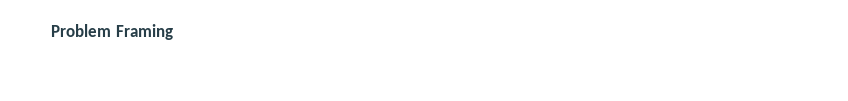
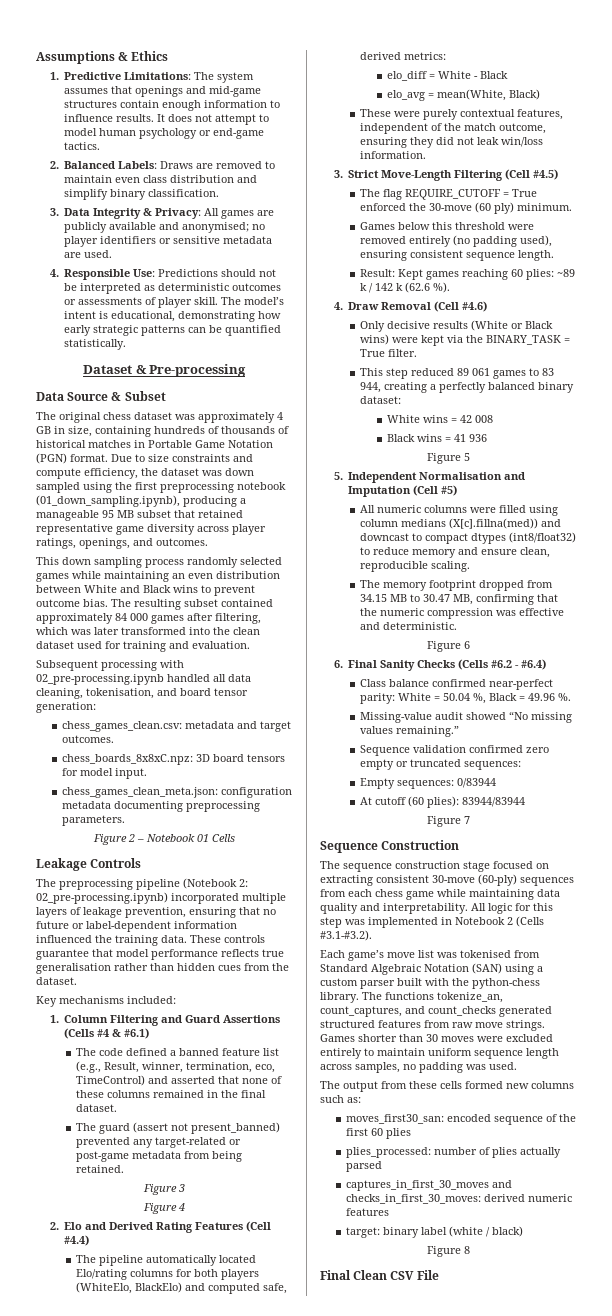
- Problem Framing
+ Assumptions & Ethics
+ 1. Predictive Limitations: The system assumes that openings and mid-game structures contain enough information to influence results. It does not attempt to model human psychology or end-game tactics.
+ 2. Balanced Labels: Draws are removed to maintain even class distribution and simplify binary classification.
+ 3. Data Integrity & Privacy: All games are publicly available and anonymised; no player identifiers or sensitive metadata are used.
+ 4. Responsible Use: Predictions should not be interpreted as deterministic outcomes or assessments of player skill. The model’s intent is educational, demonstrating how early strategic patterns can be quantified statistically.
+ Dataset & Pre-processing
+ Data Source & Subset
+ The original chess dataset was approximately 4 GB in size, containing hundreds of thousands of historical matches in Portable Game Notation (PGN) format. Due to size constraints and compute efficiency, the dataset was down sampled using the first preprocessing notebook (01_down_sampling.ipynb), producing a manageable 95 MB subset that retained representative game diversity across player ratings, openings, and outcomes.
+ This down sampling process randomly selected games while maintaining an even distribution between White and Black wins to prevent outcome bias. The resulting subset contained approximately 84 000 games after filtering, which was later transformed into the clean dataset used for training and evaluation.
+ Subsequent processing with 02_pre-processing.ipynb handled all data cleaning, tokenisation, and board tensor generation:
+ chess_games_clean.csv: metadata and target outcomes.
+ chess_boards_8x8xC.npz: 3D board tensors for model input.
+ chess_games_clean_meta.json: configuration metadata documenting preprocessing parameters.
+ Figure 2 – Notebook 01 Cells
+ Leakage Controls
+ The preprocessing pipeline (Notebook 2: 02_pre-processing.ipynb) incorporated multiple layers of leakage prevention, ensuring that no future or label-dependent information influenced the training data. These controls guarantee that model performance reflects true generalisation rather than hidden cues from the dataset.
+ Key mechanisms included:
+ 1. Column Filtering and Guard Assertions (Cells #4 & #6.1)
+ The code defined a banned feature list (e.g., Result, winner, termination, eco, TimeControl) and asserted that none of these columns remained in the final dataset.
+ The guard (assert not present_banned) prevented any target-related or post-game metadata from being retained.
+ Figure 3
+ Figure 4
+ 2. Elo and Derived Rating Features (Cell #4.4)
+ The pipeline automatically located Elo/rating columns for both players (WhiteElo, BlackElo) and computed safe, derived metrics:
+ elo_diff = White - Black
+ elo_avg = mean(White, Black)
+ These were purely contextual features, independent of the match outcome, ensuring they did not leak win/loss information.
+ 3. Strict Move-Length Filtering (Cell #4.5)
+ The flag REQUIRE_CUTOFF = True enforced the 30-move (60 ply) minimum.
+ Games below this threshold were removed entirely (no padding used), ensuring consistent sequence length.
+ Result: Kept games reaching 60 plies: ~89 k / 142 k (62.6 %).
+ 4. Draw Removal (Cell #4.6)
+ Only decisive results (White or Black wins) were kept via the BINARY_TASK = True filter.
+ This step reduced 89 061 games to 83 944, creating a perfectly balanced binary dataset:
+ White wins = 42 008
+ Black wins = 41 936
+ Figure 5
+ 5. Independent Normalisation and Imputation (Cell #5)
+ All numeric columns were filled using column medians (X[c].fillna(med)) and downcast to compact dtypes (int8/float32) to reduce memory and ensure clean, reproducible scaling.
+ The memory footprint dropped from 34.15 MB to 30.47 MB, confirming that the numeric compression was effective and deterministic.
+ Figure 6
+ 6. Final Sanity Checks (Cells #6.2 - #6.4)
+ Class balance confirmed near-perfect parity: White = 50.04 %, Black = 49.96 %.
+ Missing-value audit showed “No missing values remaining.”
+ Sequence validation confirmed zero empty or truncated sequences:
+ Empty sequences: 0/83944
+ At cutoff (60 plies): 83944/83944
+ Figure 7
+ Sequence Construction
+ The sequence construction stage focused on extracting consistent 30-move (60-ply) sequences from each chess game while maintaining data quality and interpretability. All logic for this step was implemented in Notebook 2 (Cells #3.1-#3.2).
+ Each game’s move list was tokenised from Standard Algebraic Notation (SAN) using a custom parser built with the python-chess library. The functions tokenize_an, count_captures, and count_checks generated structured features from raw move strings. Games shorter than 30 moves were excluded entirely to maintain uniform sequence length across samples, no padding was used.
+ The output from these cells formed new columns such as:
+ moves_first30_san: encoded sequence of the first 60 plies
+ plies_processed: number of plies actually parsed
+ captures_in_first_30_moves and checks_in_first_30_moves: derived numeric features
+ target: binary label (white / black)
+ Figure 8
+ Final Clean CSV File

